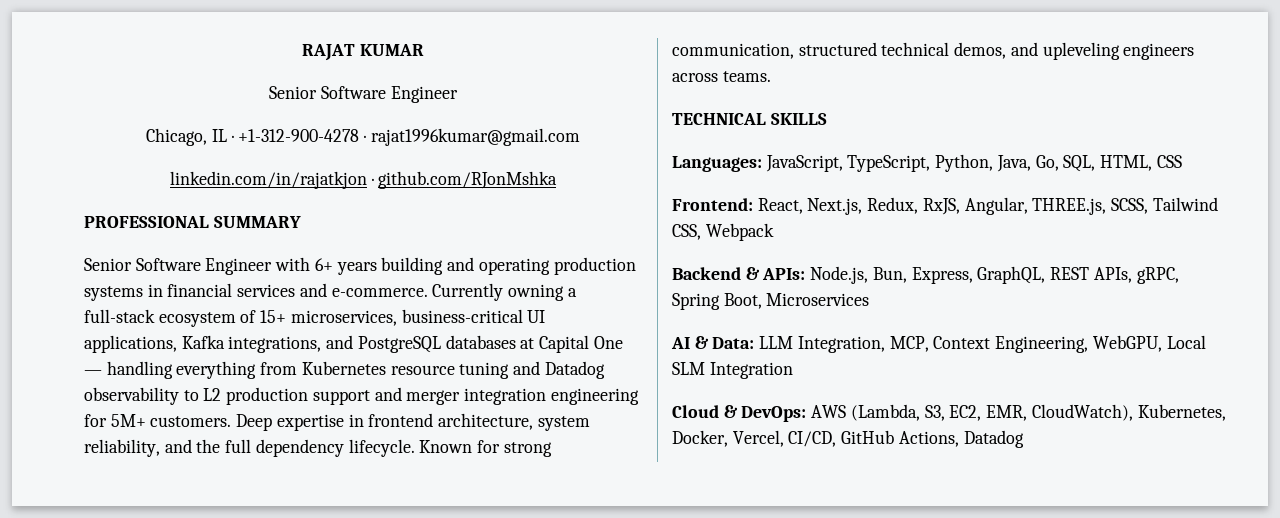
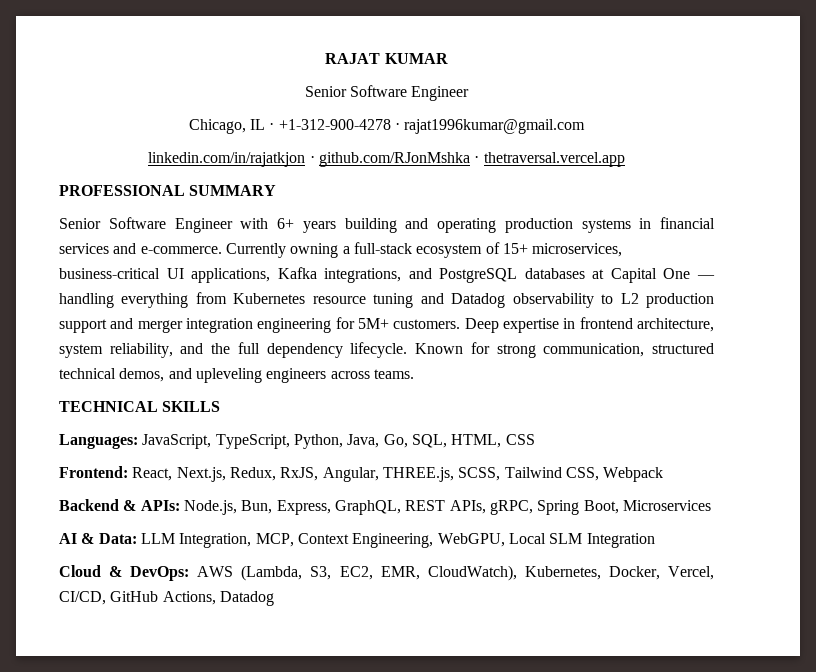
- linkedin.com/in/rajatkjon · github.com/RJonMshka
+ linkedin.com/in/rajatkjon · github.com/RJonMshka · thetraversal.vercel.app

